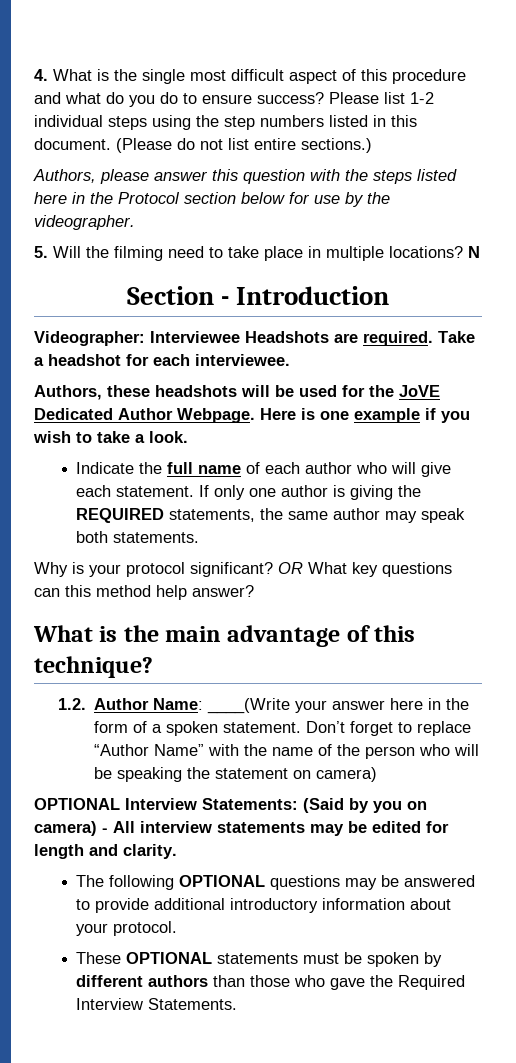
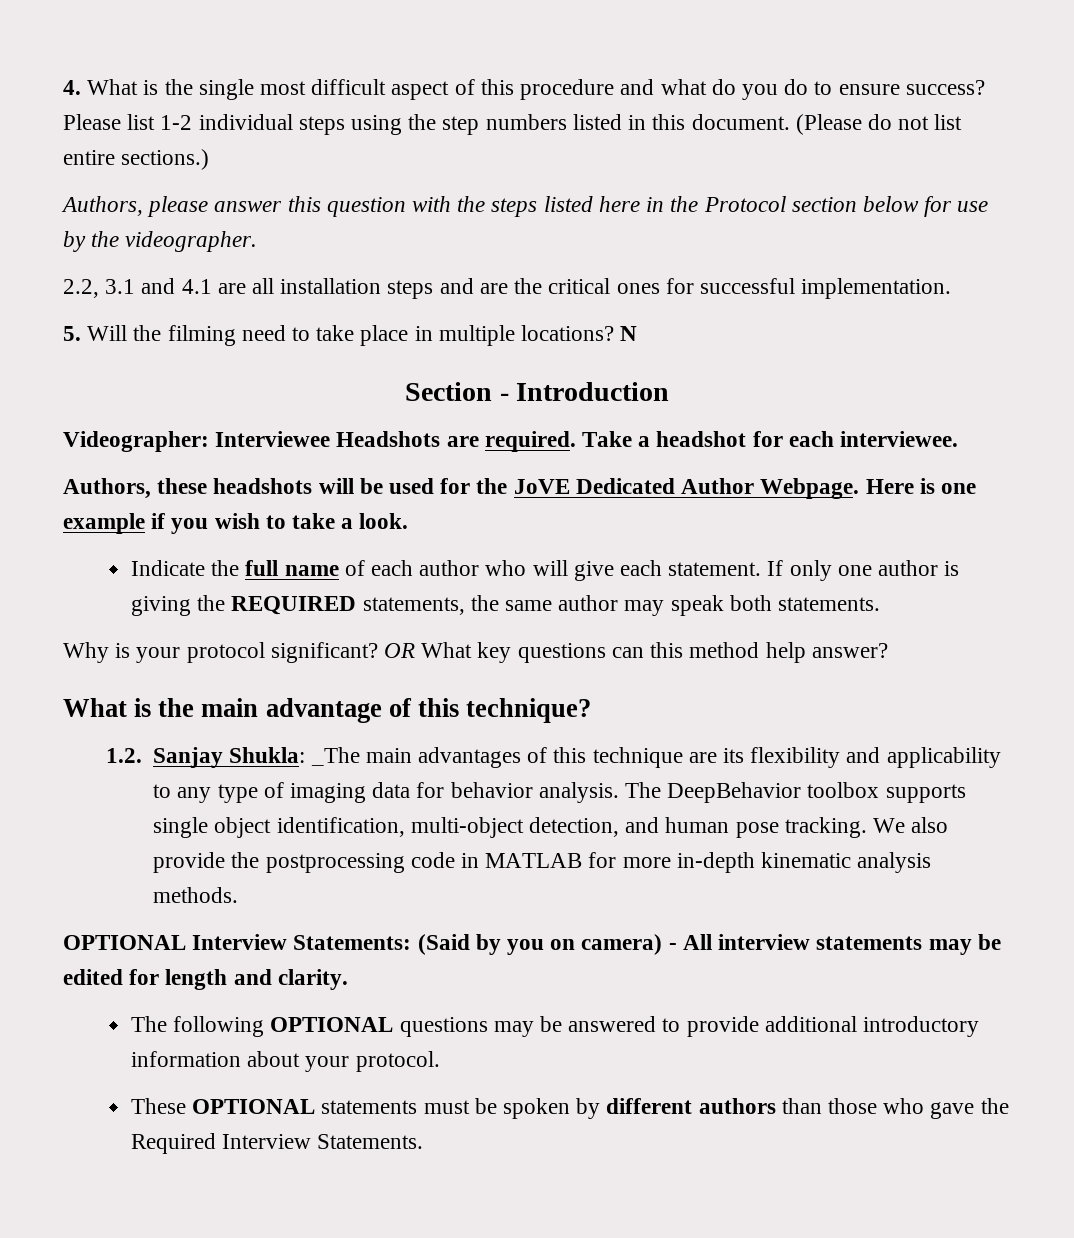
+ 2.2, 3.1 and 4.1 are all installation steps and are the critical ones for successful implementation.
- 1.2. Author Name: ____(Write your answer here in the form of a spoken statement. Don’t forget to replace “Author Name” with the name of the person who will be speaking the statement on camera)
+ 1.2. Sanjay Shukla: _The main advantages of this technique are its flexibility and applicability to any type of imaging data for behavior analysis. The DeepBehavior toolbox supports single object identification, multi-object detection, and human pose tracking. We also provide the postprocessing code in MATLAB for more in-depth kinematic analysis methods.

